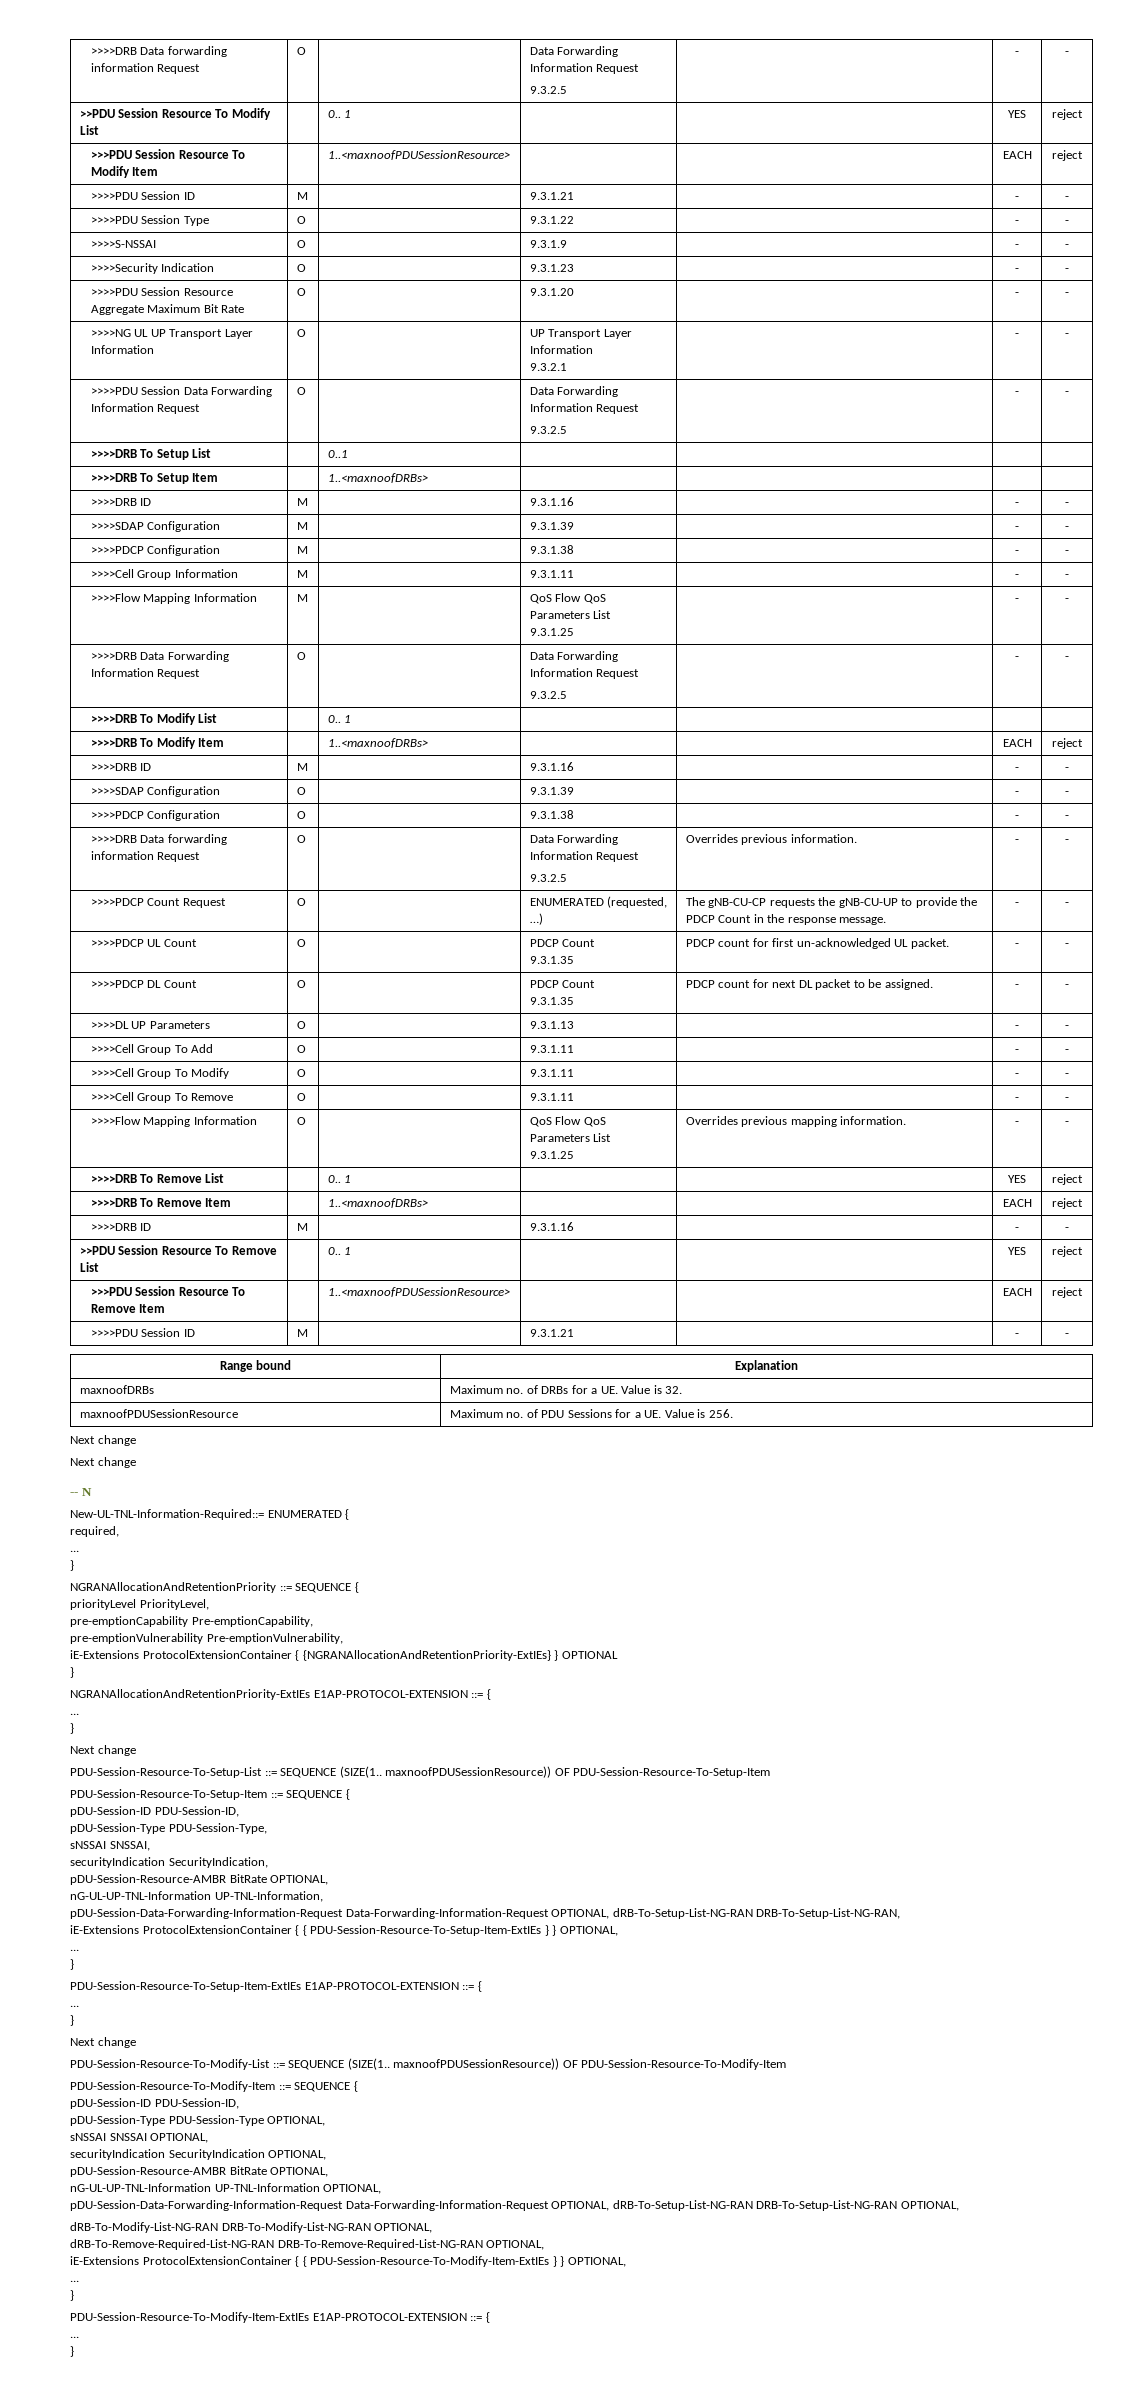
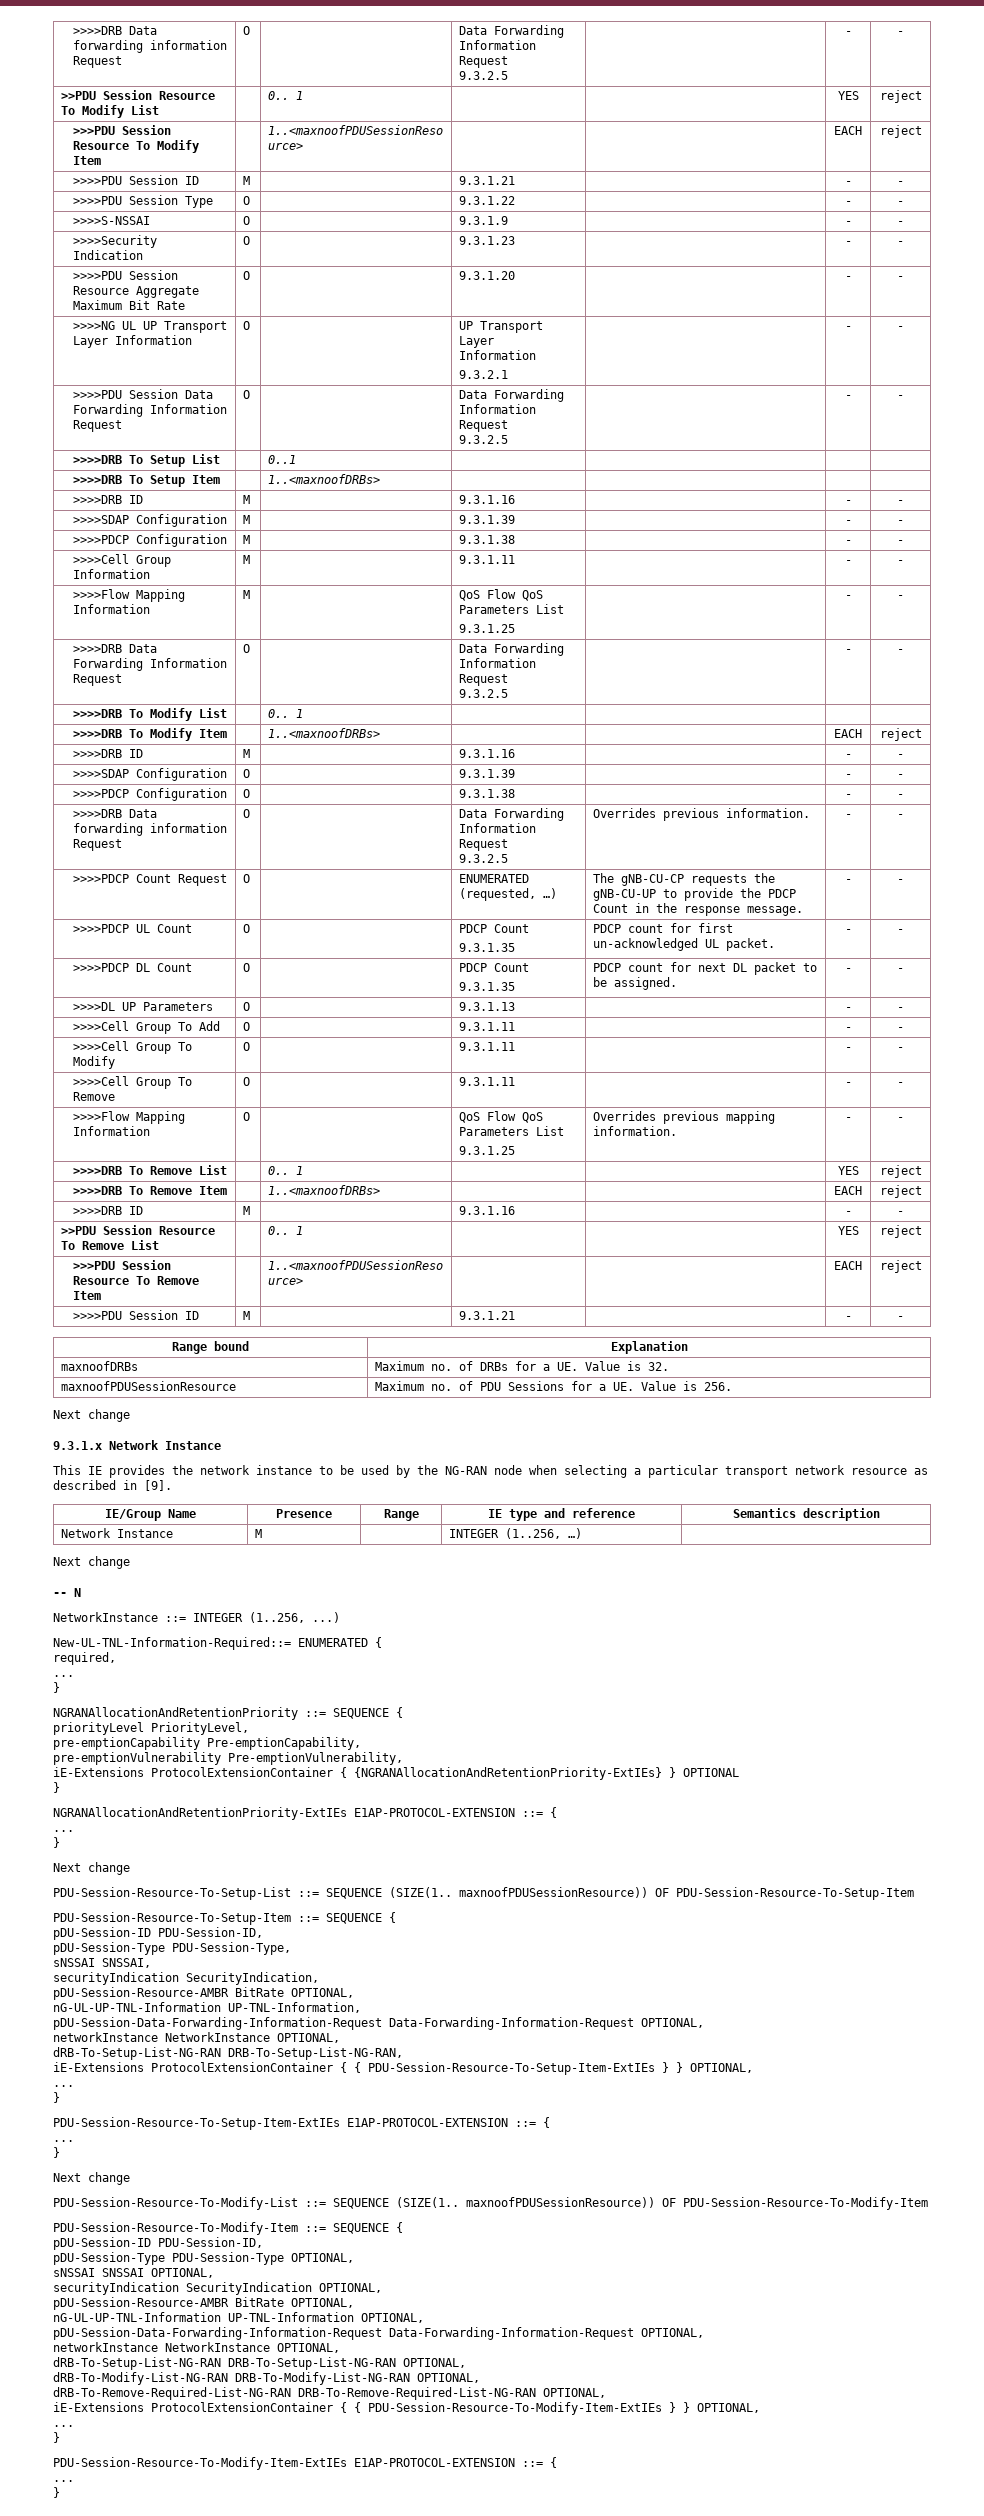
+ 9.3.1.x Network Instance
+ This IE provides the network instance to be used by the NG-RAN node when selecting a particular transport network resource as described in [9].
+ IE/Group Name | Presence | Range | IE type and reference | Semantics description
+ Network Instance | M | | INTEGER (1..256, …) |
+ NetworkInstance ::= INTEGER (1..256, ...)
  nG-UL-UP-TNL-Information UP-TNL-Information,
- pDU-Session-Data-Forwarding-Information-Request Data-Forwarding-Information-Request OPTIONAL, dRB-To-Setup-List-NG-RAN DRB-To-Setup-List-NG-RAN,
+ pDU-Session-Data-Forwarding-Information-Request Data-Forwarding-Information-Request OPTIONAL,
+ networkInstance NetworkInstance OPTIONAL,
+ dRB-To-Setup-List-NG-RAN DRB-To-Setup-List-NG-RAN,
  nG-UL-UP-TNL-Information UP-TNL-Information OPTIONAL,
- pDU-Session-Data-Forwarding-Information-Request Data-Forwarding-Information-Request OPTIONAL, dRB-To-Setup-List-NG-RAN DRB-To-Setup-List-NG-RAN OPTIONAL,
+ pDU-Session-Data-Forwarding-Information-Request Data-Forwarding-Information-Request OPTIONAL,
+ networkInstance NetworkInstance OPTIONAL,
+ dRB-To-Setup-List-NG-RAN DRB-To-Setup-List-NG-RAN OPTIONAL,

